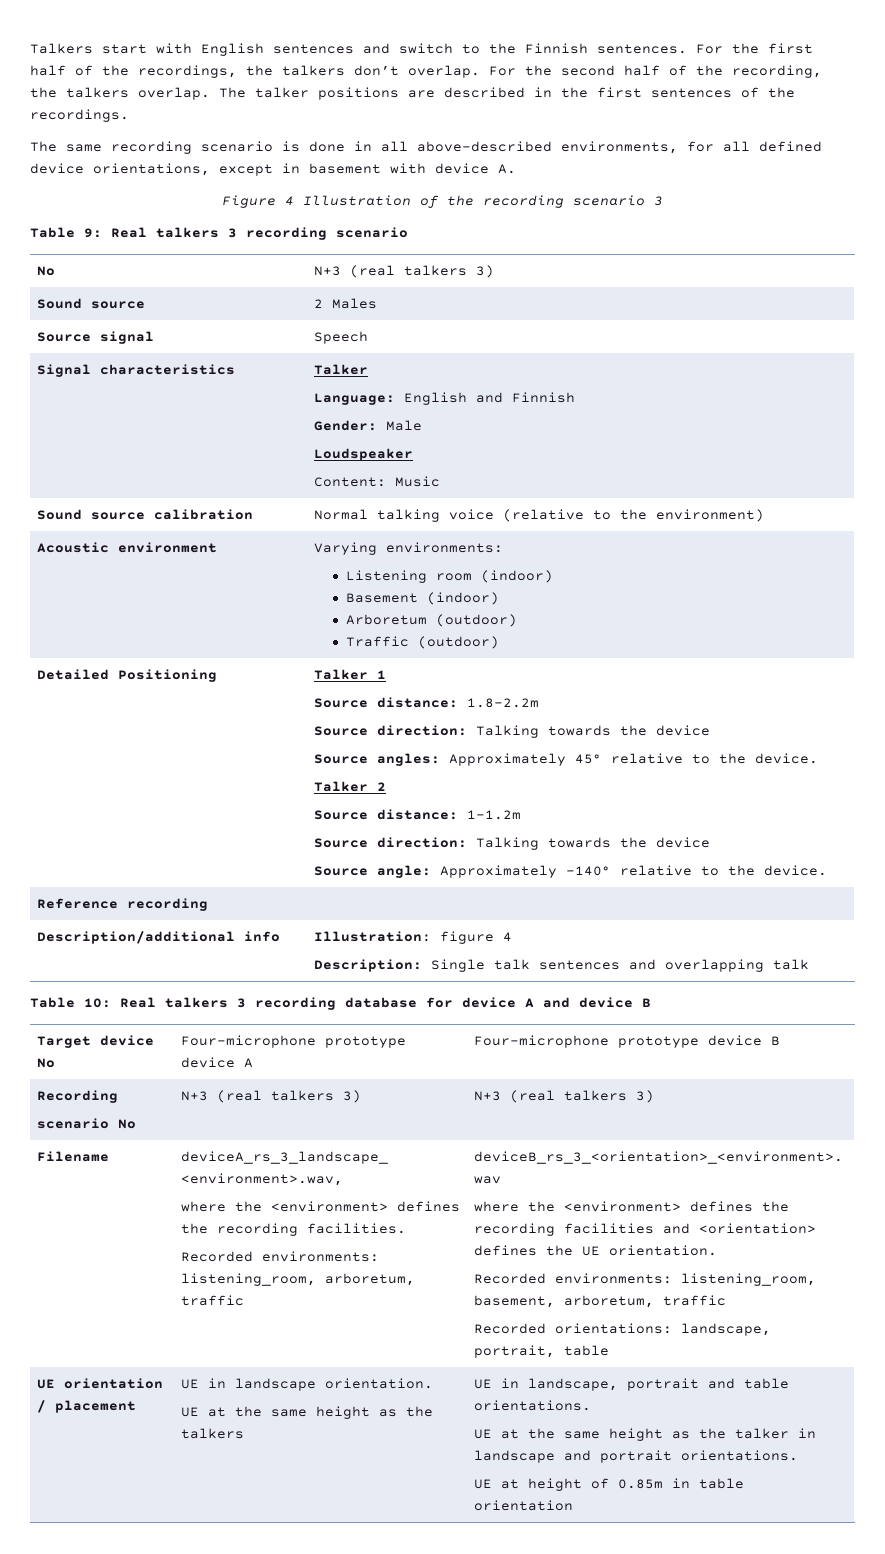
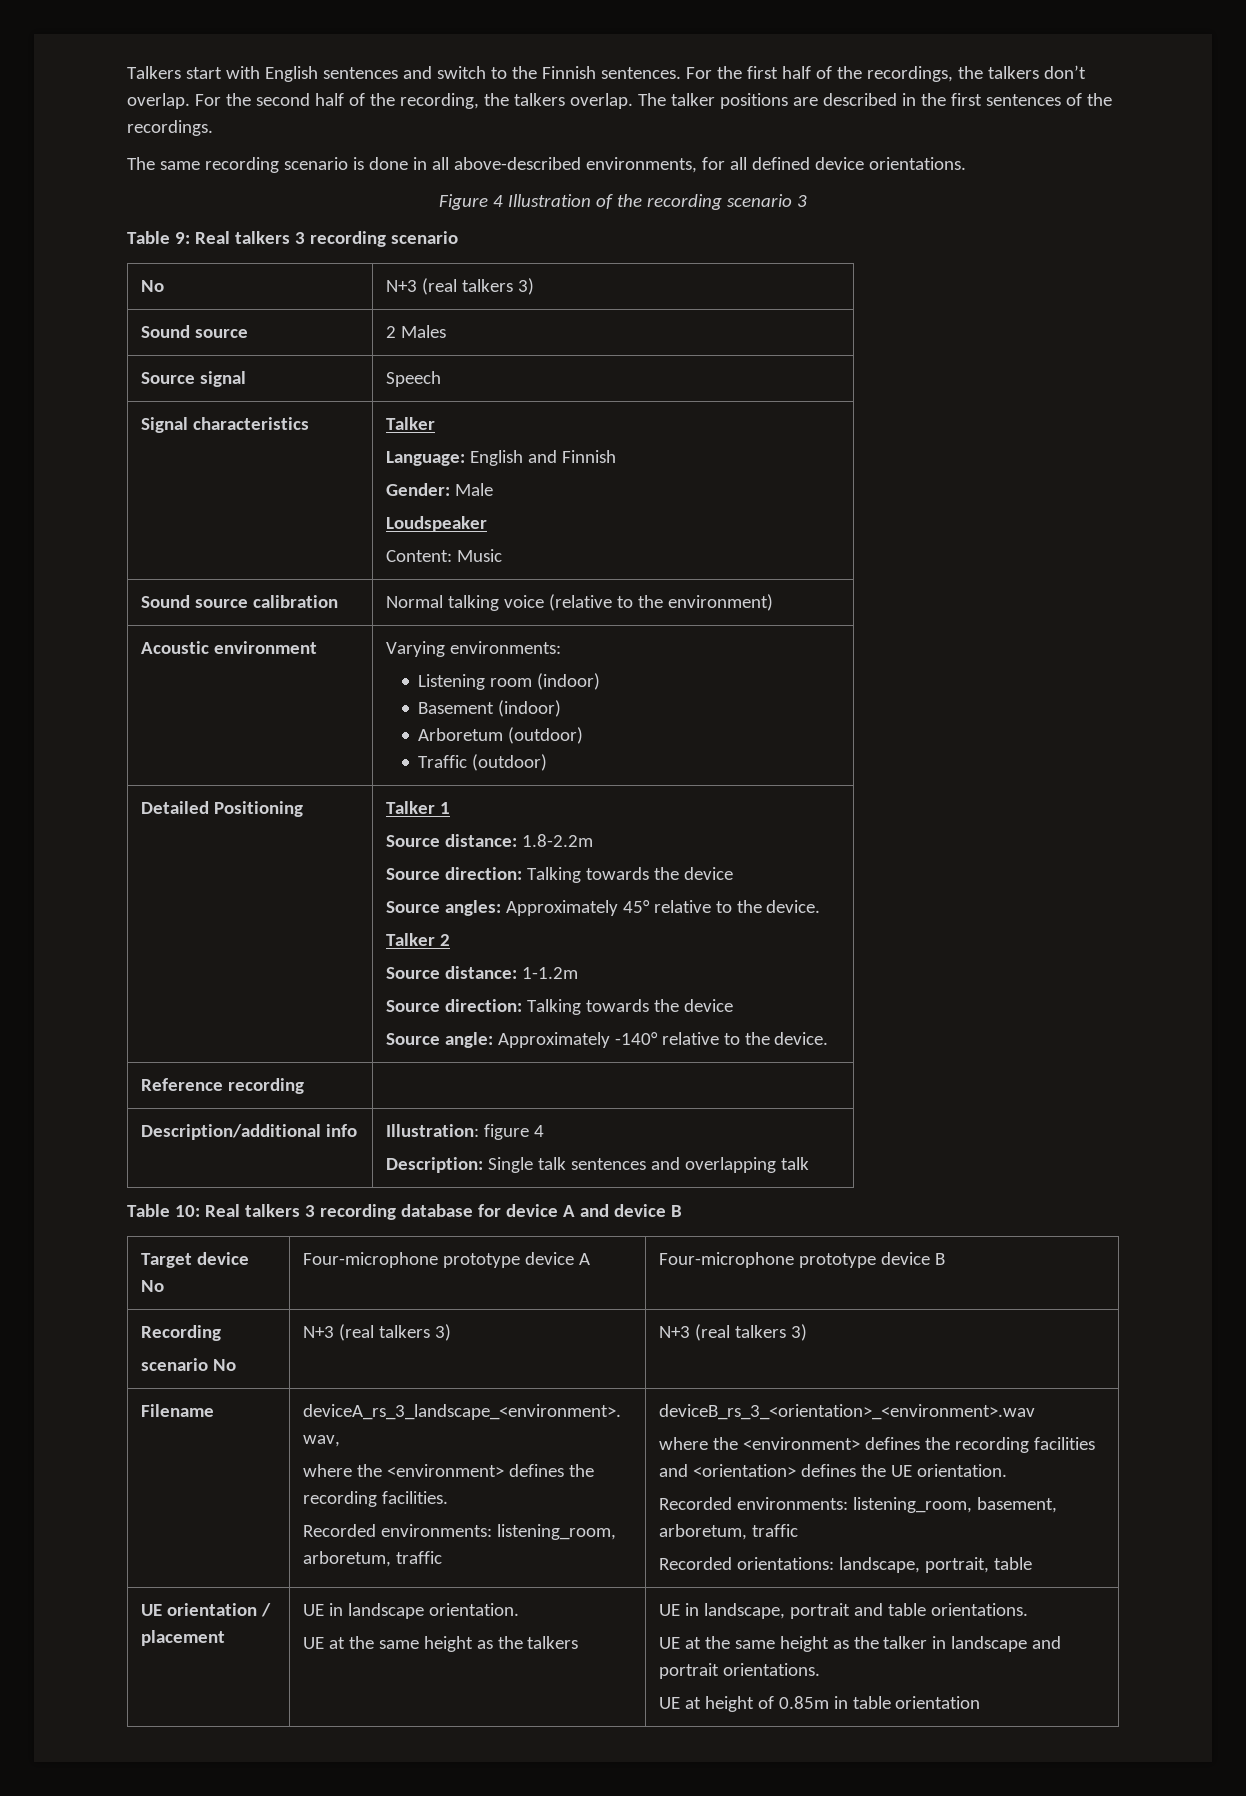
- The same recording scenario is done in all above-described environments, for all defined device orientations, except in basement with device A.
+ The same recording scenario is done in all above-described environments, for all defined device orientations.

